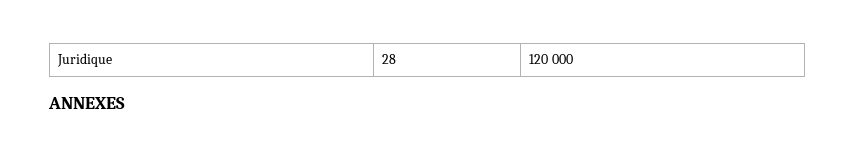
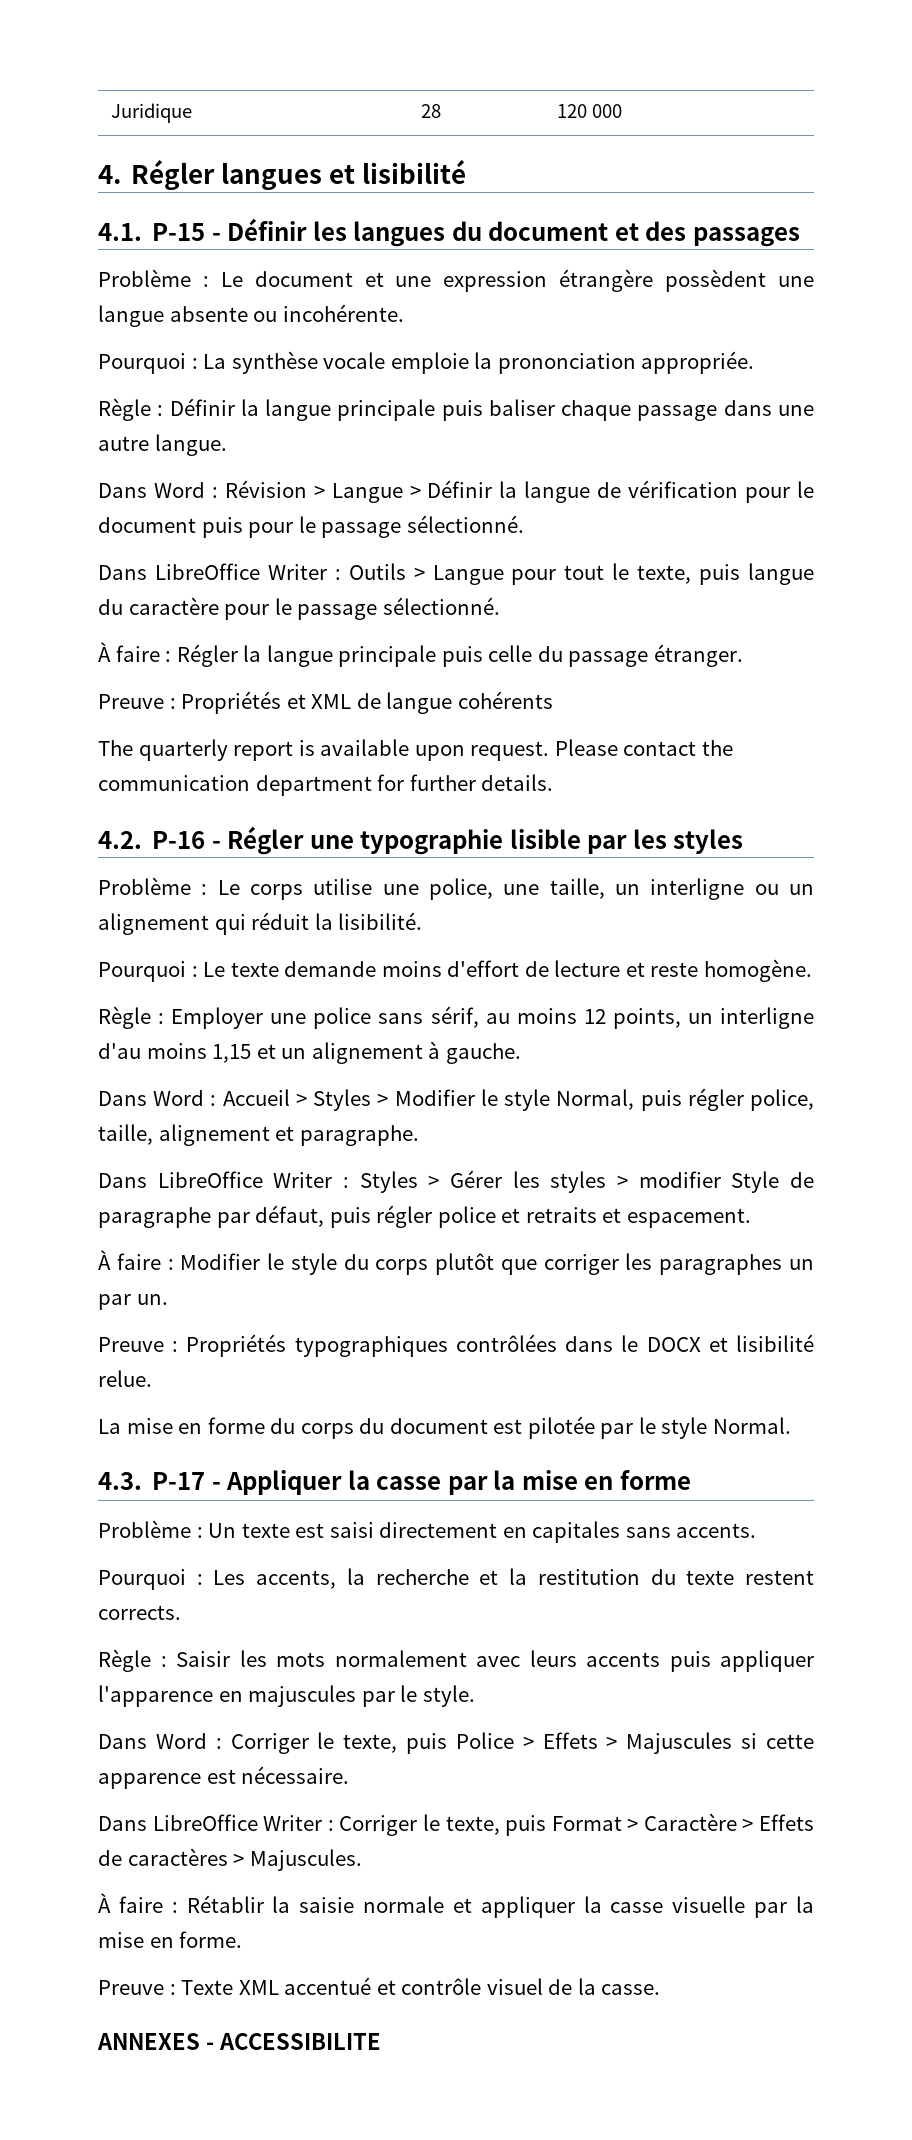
+ 4. Régler langues et lisibilité
+ 4.1. P-15 - Définir les langues du document et des passages
+ Problème : Le document et une expression étrangère possèdent une langue absente ou incohérente.
+ Pourquoi : La synthèse vocale emploie la prononciation appropriée.
+ Règle : Définir la langue principale puis baliser chaque passage dans une autre langue.
+ Dans Word : Révision > Langue > Définir la langue de vérification pour le document puis pour le passage sélectionné.
+ Dans LibreOffice Writer : Outils > Langue pour tout le texte, puis langue du caractère pour le passage sélectionné.
+ À faire : Régler la langue principale puis celle du passage étranger.
+ Preuve : Propriétés et XML de langue cohérents
+ The quarterly report is available upon request. Please contact the communication department for further details.
+ 4.2. P-16 - Régler une typographie lisible par les styles
+ Problème : Le corps utilise une police, une taille, un interligne ou un alignement qui réduit la lisibilité.
+ Pourquoi : Le texte demande moins d'effort de lecture et reste homogène.
+ Règle : Employer une police sans sérif, au moins 12 points, un interligne d'au moins 1,15 et un alignement à gauche.
+ Dans Word : Accueil > Styles > Modifier le style Normal, puis régler police, taille, alignement et paragraphe.
+ Dans LibreOffice Writer : Styles > Gérer les styles > modifier Style de paragraphe par défaut, puis régler police et retraits et espacement.
+ À faire : Modifier le style du corps plutôt que corriger les paragraphes un par un.
+ Preuve : Propriétés typographiques contrôlées dans le DOCX et lisibilité relue.
+ La mise en forme du corps du document est pilotée par le style Normal.
+ 4.3. P-17 - Appliquer la casse par la mise en forme
+ Problème : Un texte est saisi directement en capitales sans accents.
+ Pourquoi : Les accents, la recherche et la restitution du texte restent corrects.
+ Règle : Saisir les mots normalement avec leurs accents puis appliquer l'apparence en majuscules par le style.
+ Dans Word : Corriger le texte, puis Police > Effets > Majuscules si cette apparence est nécessaire.
+ Dans LibreOffice Writer : Corriger le texte, puis Format > Caractère > Effets de caractères > Majuscules.
+ À faire : Rétablir la saisie normale et appliquer la casse visuelle par la mise en forme.
+ Preuve : Texte XML accentué et contrôle visuel de la casse.
- ANNEXES
+ ANNEXES - ACCESSIBILITE

